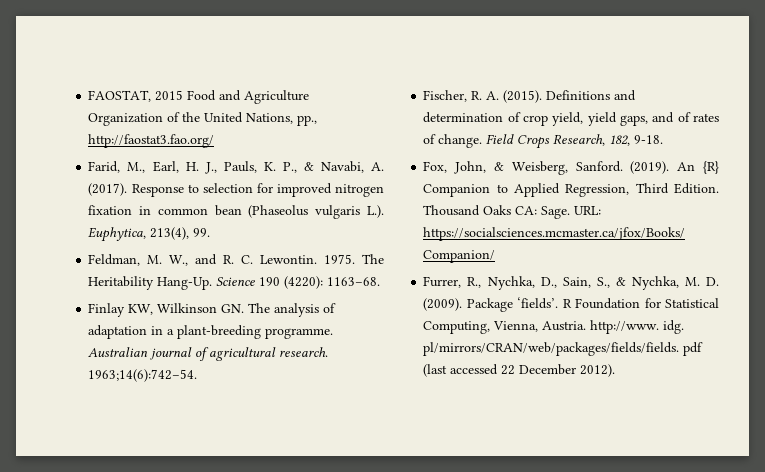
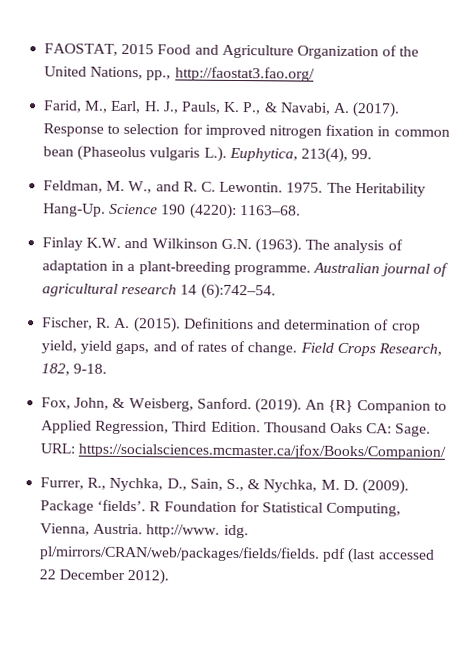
- Finlay KW, Wilkinson GN. The analysis of adaptation in a plant-breeding programme.
+ Finlay K.W. and Wilkinson G.N. (1963). The analysis of adaptation in a plant-breeding programme.
- Australian journal of agricultural research. 1963;14(6):742–54.
+ Australian journal of agricultural research 14 (6):742–54.

